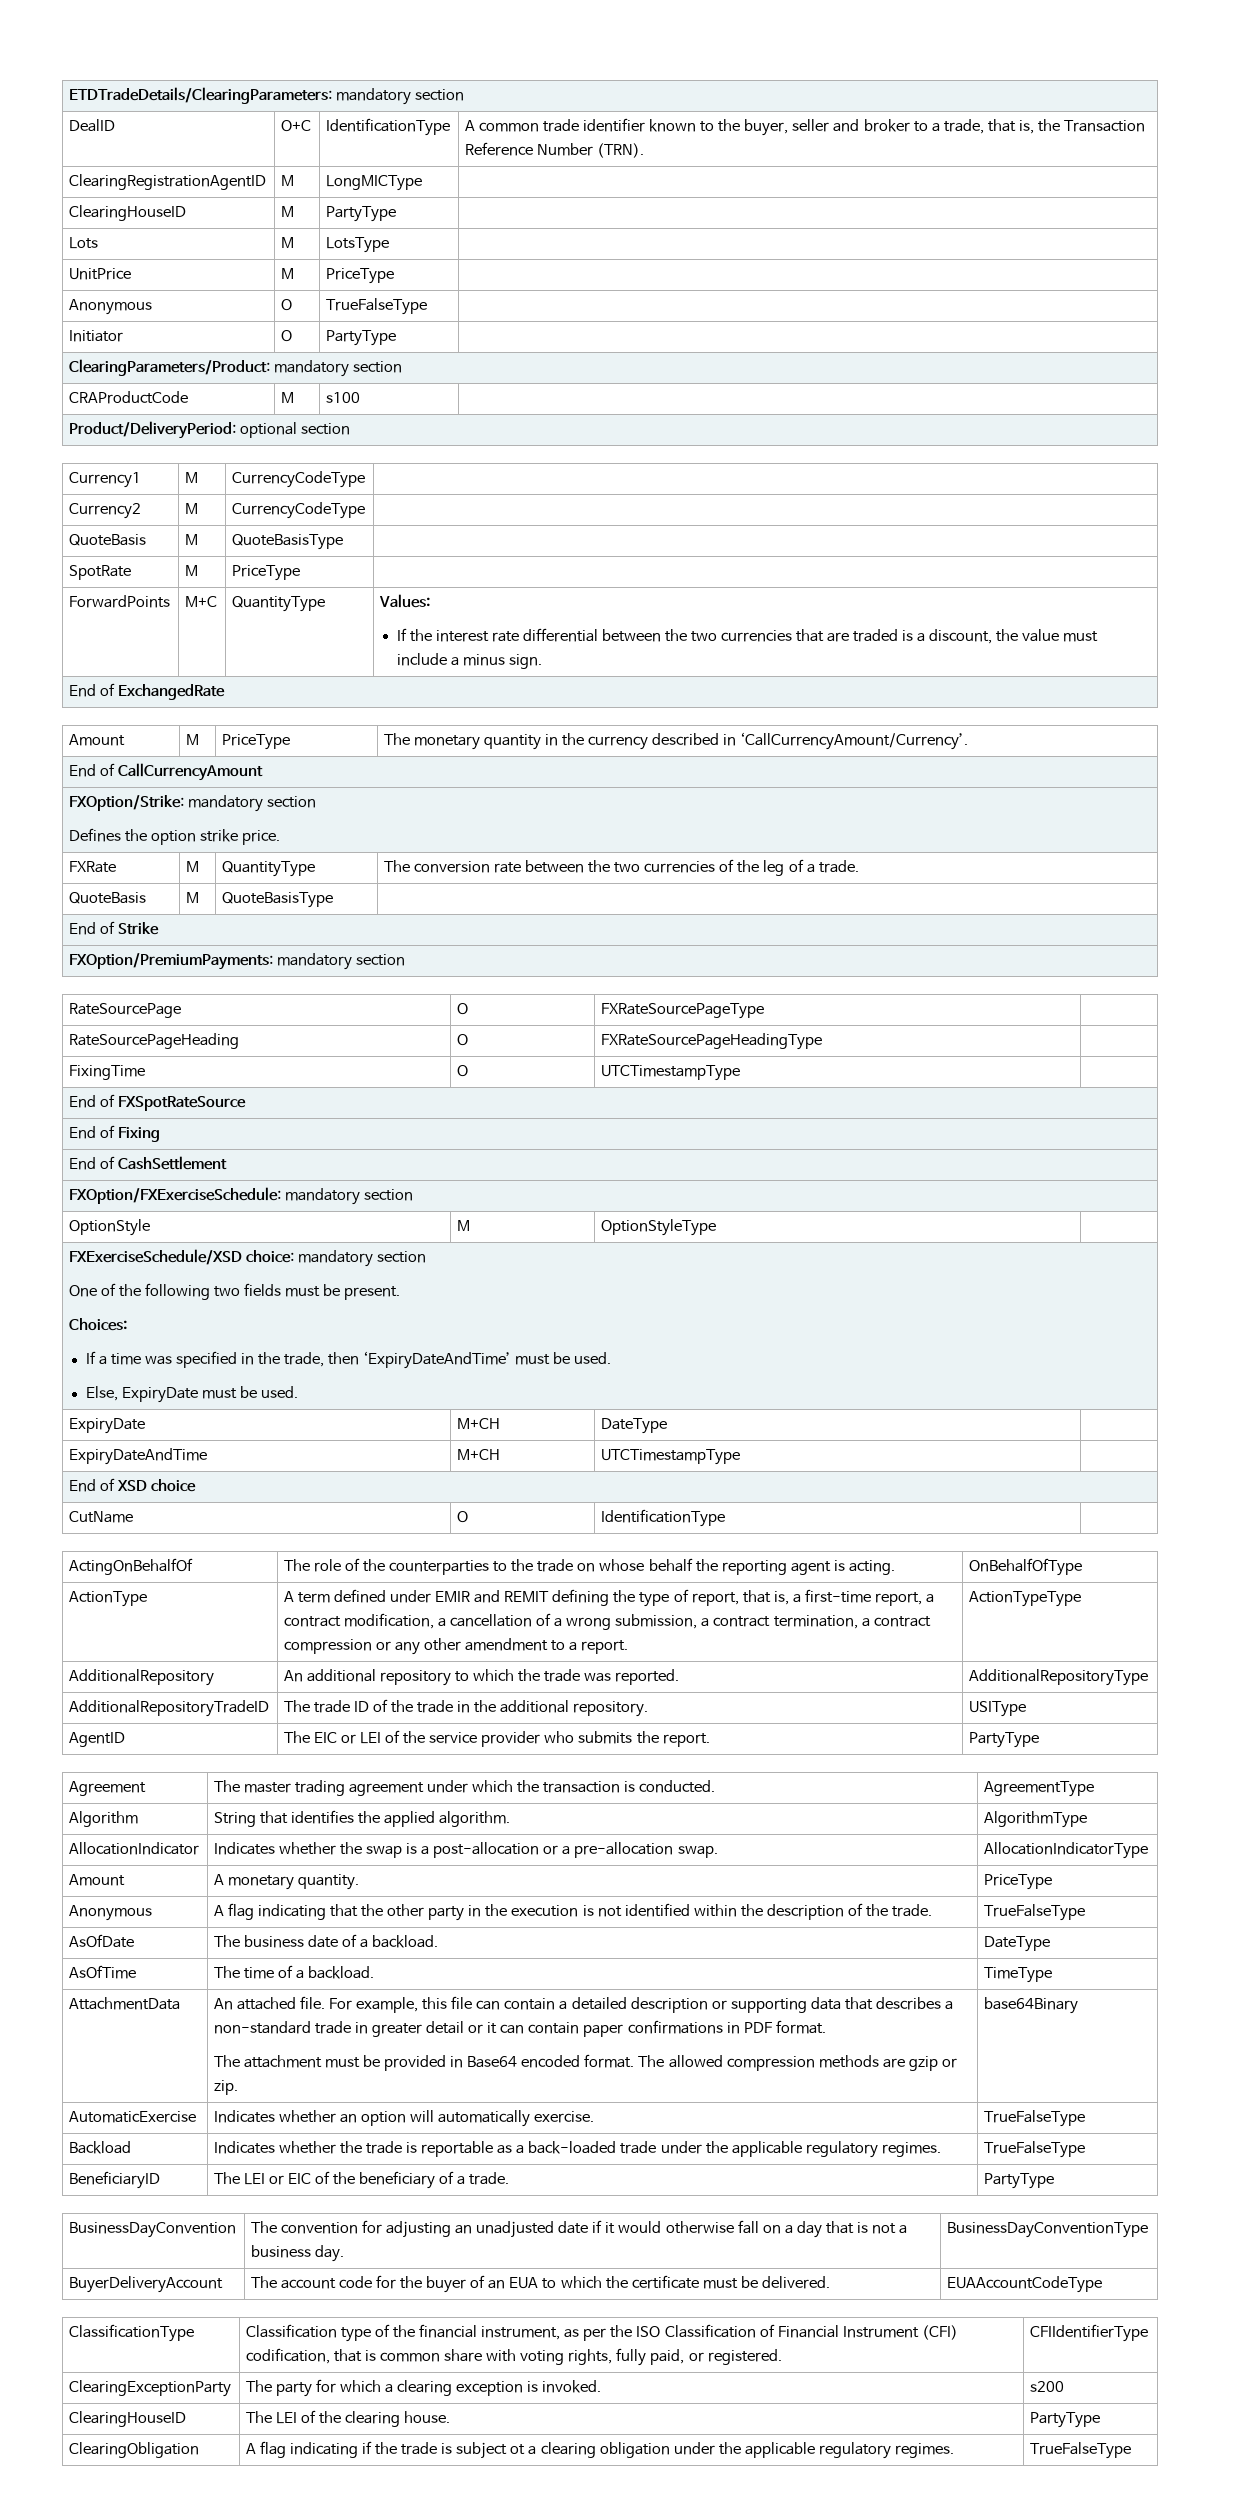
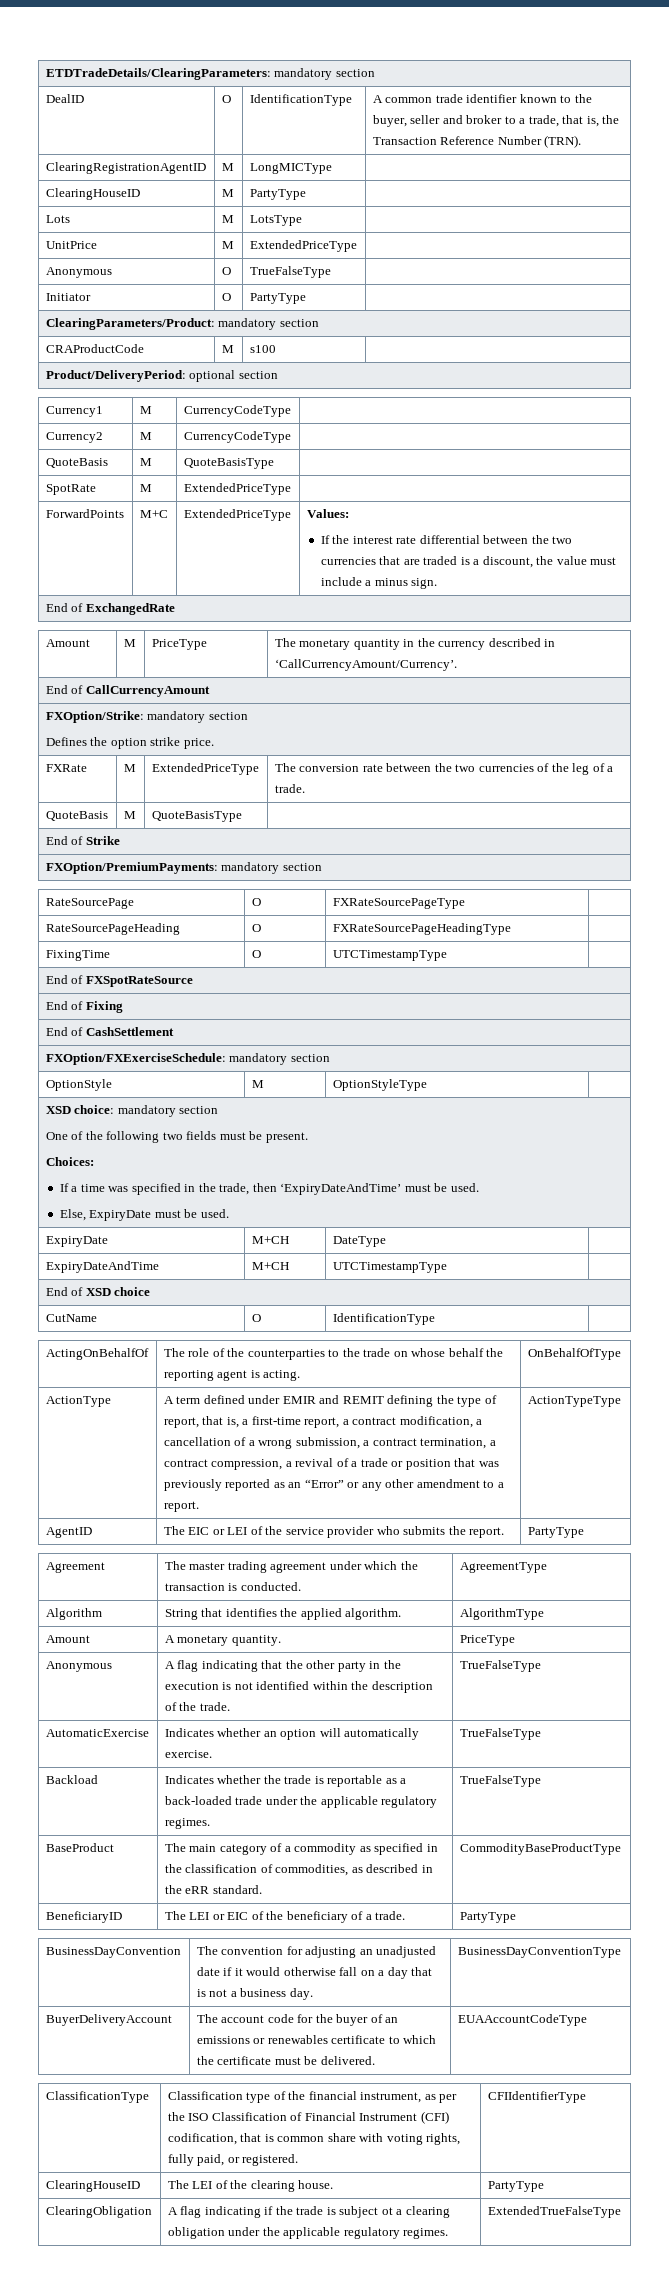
- DealID | O+C | IdentificationType | A common trade identifier known to the buyer, seller and broker to a trade, that is, the Transaction Reference Number (TRN).
+ DealID | O | IdentificationType | A common trade identifier known to the buyer, seller and broker to a trade, that is, the Transaction Reference Number (TRN).
- UnitPrice | M | PriceType |
+ UnitPrice | M | ExtendedPriceType |
- SpotRate | M | PriceType |
+ SpotRate | M | ExtendedPriceType |
- ForwardPoints | M+C | QuantityType | Values:
+ ForwardPoints | M+C | ExtendedPriceType | Values:
- FXRate | M | QuantityType | The conversion rate between the two currencies of the leg of a trade.
+ FXRate | M | ExtendedPriceType | The conversion rate between the two currencies of the leg of a trade.
- FXExerciseSchedule/XSD choice: mandatory section
+ XSD choice: mandatory section
- A term defined under EMIR and REMIT defining the type of report, that is, a first-time report, a contract modification, a cancellation of a wrong submission, a contract termination, a contract compression or any other amendment to a report.
+ A term defined under EMIR and REMIT defining the type of report, that is, a first-time report, a contract modification, a cancellation of a wrong submission, a contract termination, a contract compression, a revival of a trade or position that was previously reported as an “Error” or any other amendment to a report.
- AdditionalRepository | An additional repository to which the trade was reported. | AdditionalRepositoryType
- AdditionalRepositoryTradeID | The trade ID of the trade in the additional repository. | USIType
- AllocationIndicator | Indicates whether the swap is a post-allocation or a pre-allocation swap. | AllocationIndicatorType
- AsOfDate | The business date of a backload. | DateType
- AsOfTime | The time of a backload. | TimeType
- AttachmentData | An attached file. For example, this file can contain a detailed description or supporting data that describes a non-standard trade in greater detail or it can contain paper confirmations in PDF format.
- The attachment must be provided in Base64 encoded format. The allowed compression methods are gzip or zip. | base64Binary
+ BaseProduct | The main category of a commodity as specified in the classification of commodities, as described in the eRR standard. | CommodityBaseProductType
- BuyerDeliveryAccount | The account code for the buyer of an EUA to which the certificate must be delivered. | EUAAccountCodeType
+ BuyerDeliveryAccount | The account code for the buyer of an emissions or renewables certificate to which the certificate must be delivered. | EUAAccountCodeType
- ClearingExceptionParty | The party for which a clearing exception is invoked. | s200
- ClearingObligation | A flag indicating if the trade is subject ot a clearing obligation under the applicable regulatory regimes. | TrueFalseType
+ ClearingObligation | A flag indicating if the trade is subject ot a clearing obligation under the applicable regulatory regimes. | ExtendedTrueFalseType

